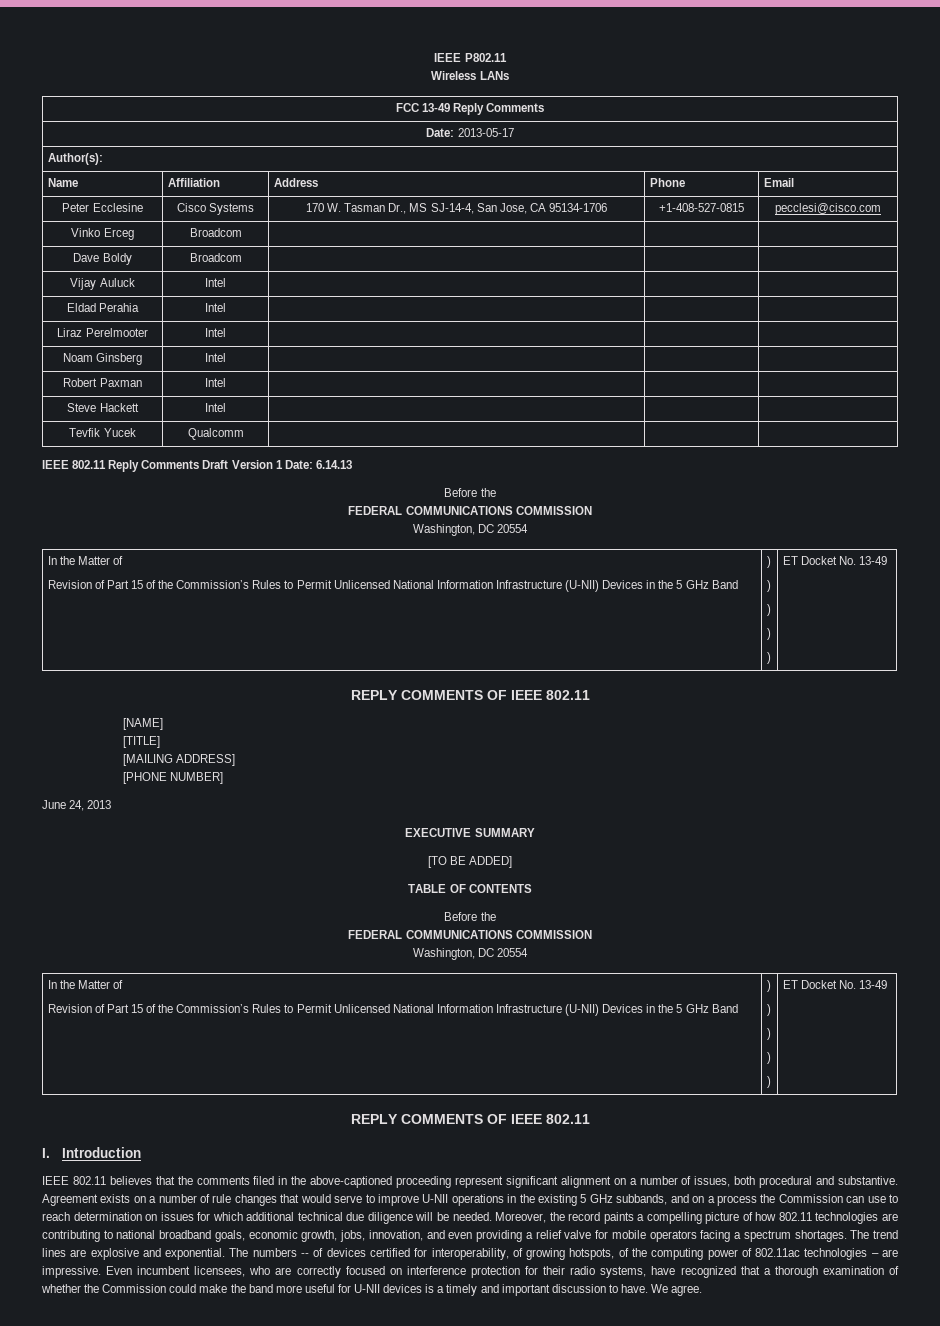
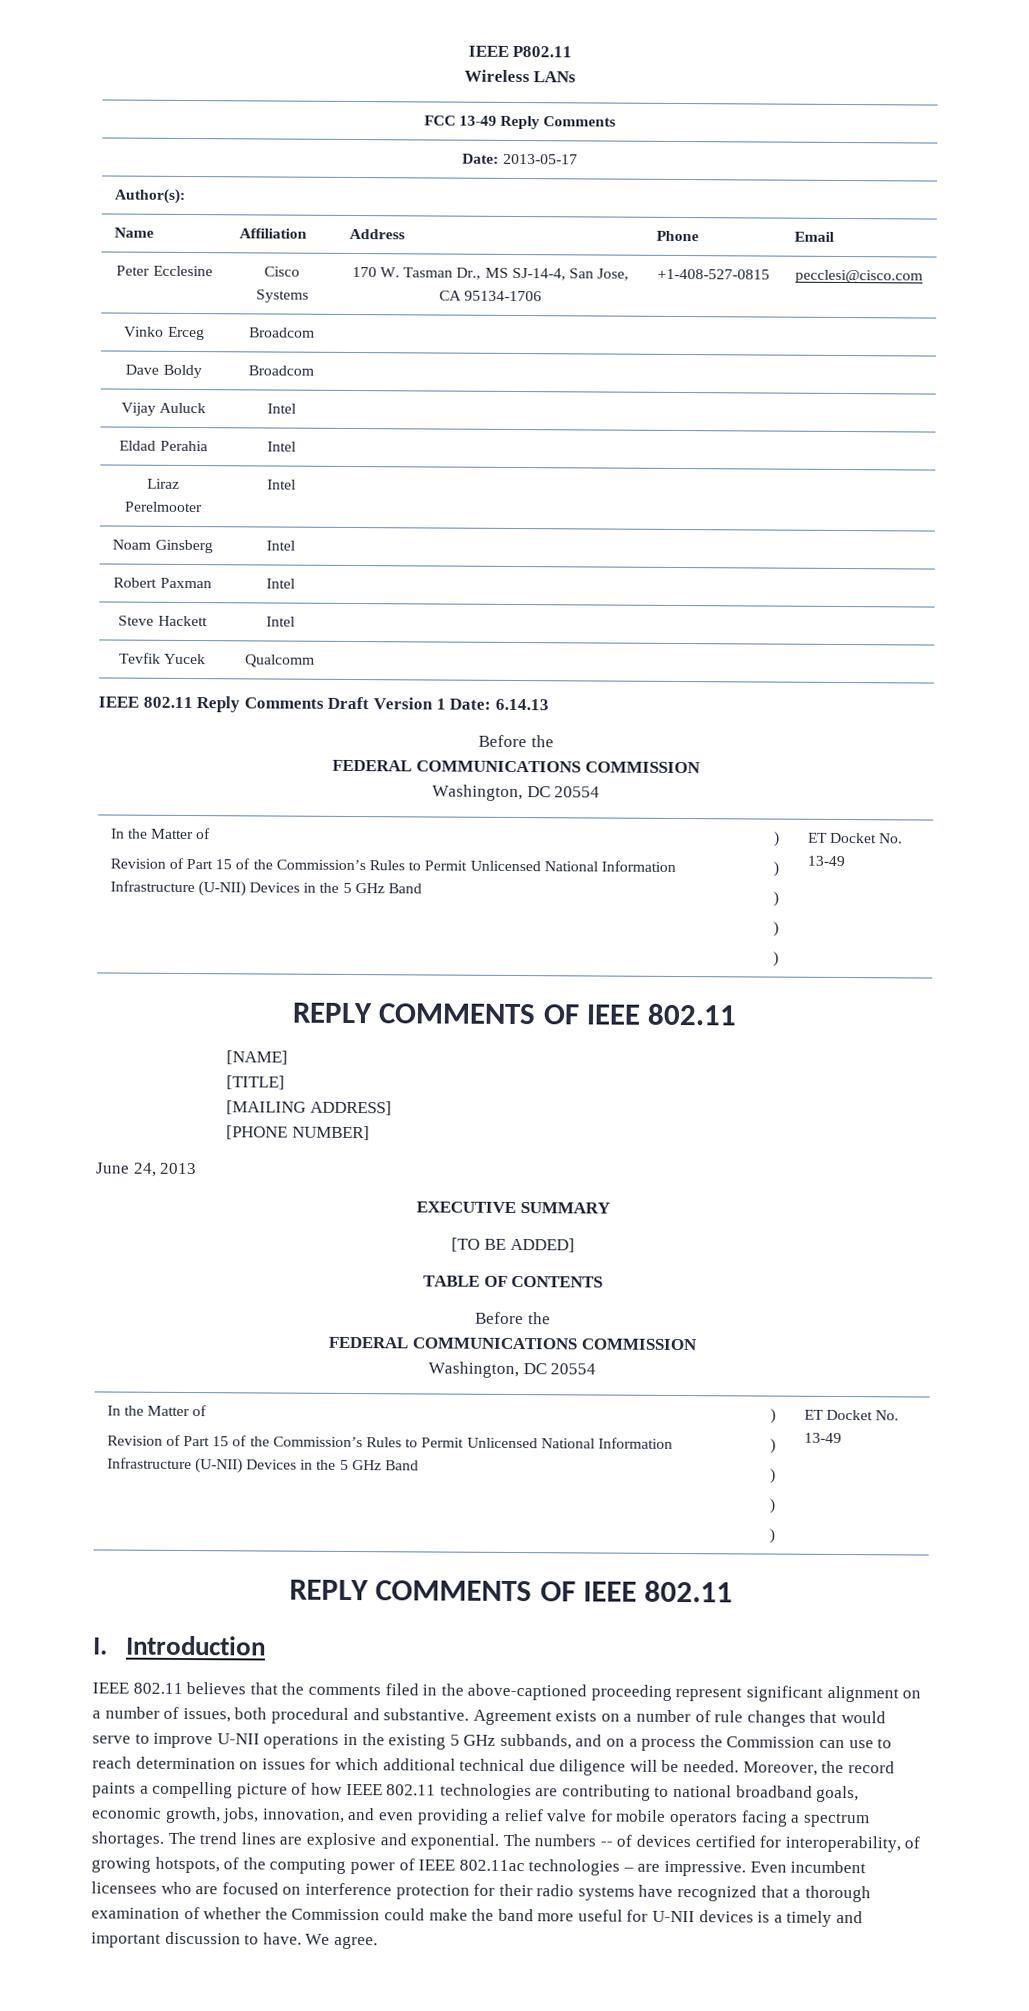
- Moreover, the record paints a compelling picture of how 802.11 technologies are contributing to national broadband goals, economic growth, jobs, innovation, and even providing a relief valve for mobile operators facing a spectrum shortages.
+ Moreover, the record paints a compelling picture of how IEEE 802.11 technologies are contributing to national broadband goals, economic growth, jobs, innovation, and even providing a relief valve for mobile operators facing a spectrum shortages.
- The numbers -- of devices certified for interoperability, of growing hotspots, of the computing power of 802.11ac technologies – are impressive.
+ The numbers -- of devices certified for interoperability, of growing hotspots, of the computing power of IEEE 802.11ac technologies – are impressive.
- Even incumbent licensees, who are correctly focused on interference protection for their radio systems, have recognized that a thorough examination of whether the Commission could make the band more useful for U-NII devices is a timely and important discussion to have.
+ Even incumbent licensees who are focused on interference protection for their radio systems have recognized that a thorough examination of whether the Commission could make the band more useful for U-NII devices is a timely and important discussion to have.

